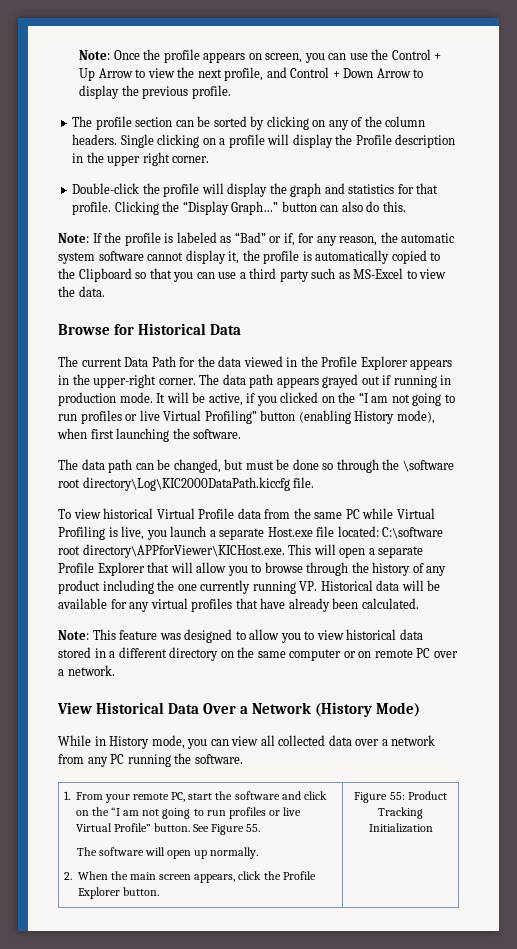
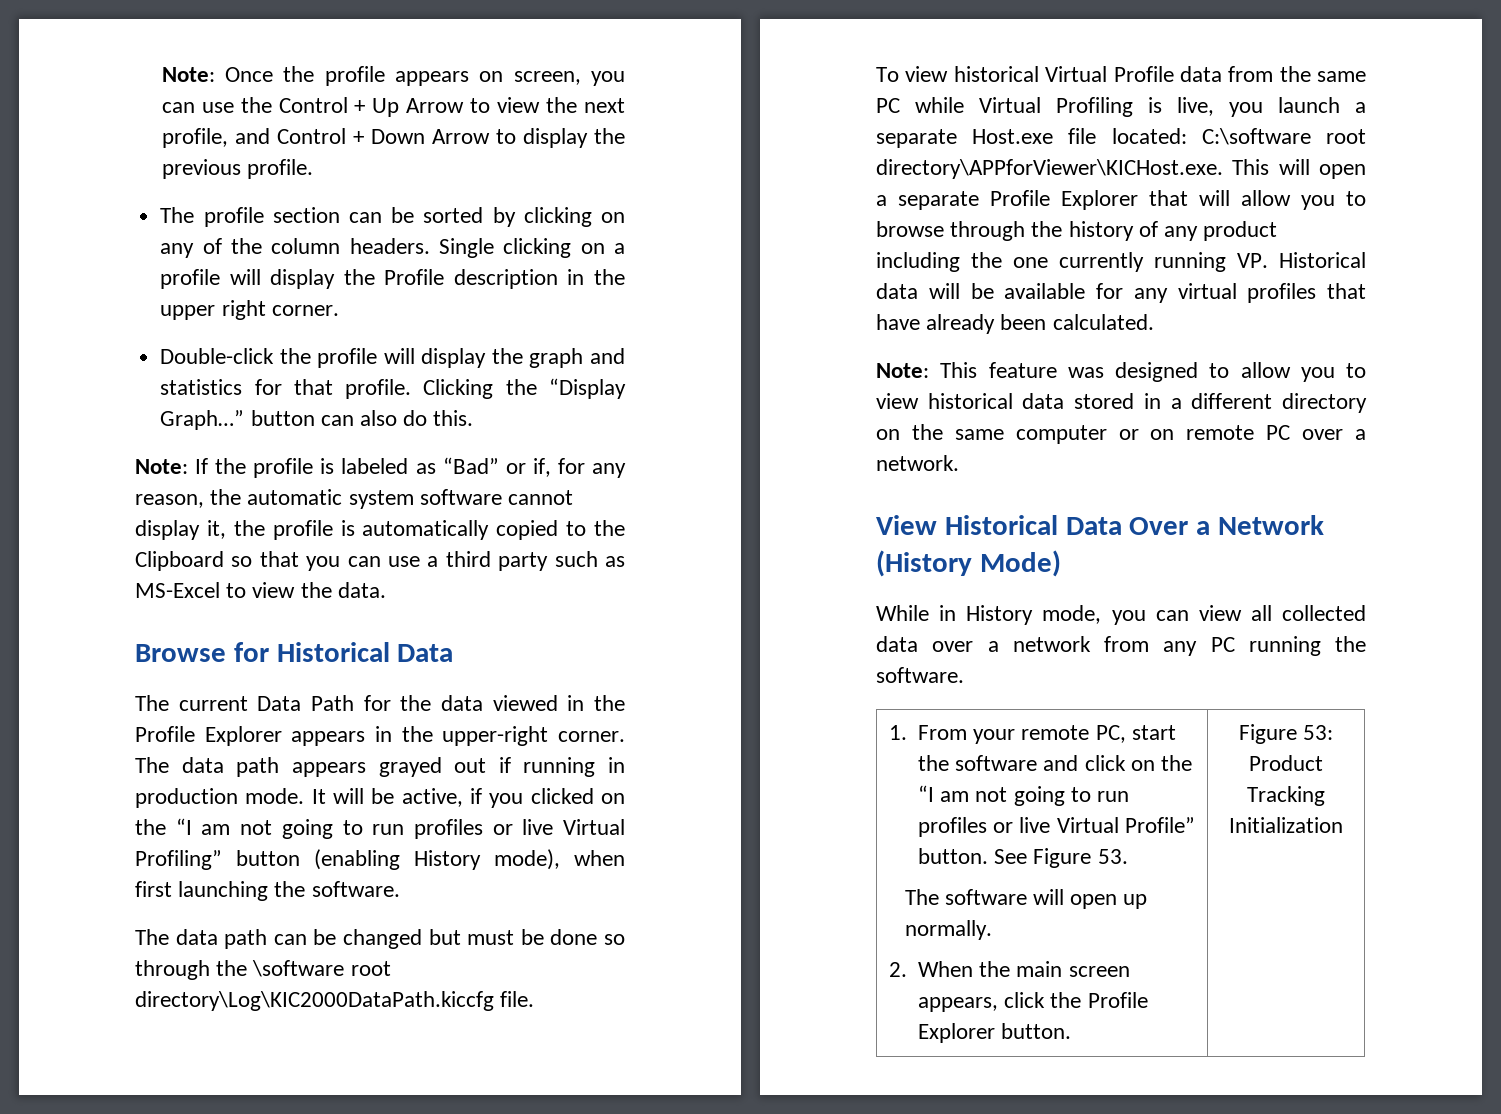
- The data path can be changed, but must be done so through the \software root directory\Log\KIC2000DataPath.kiccfg file.
+ The data path can be changed but must be done so through the \software root directory\Log\KIC2000DataPath.kiccfg file.
- See Figure 55.
+ See Figure 53.
- Figure 55: Product Tracking Initialization
+ Figure 53: Product Tracking Initialization

